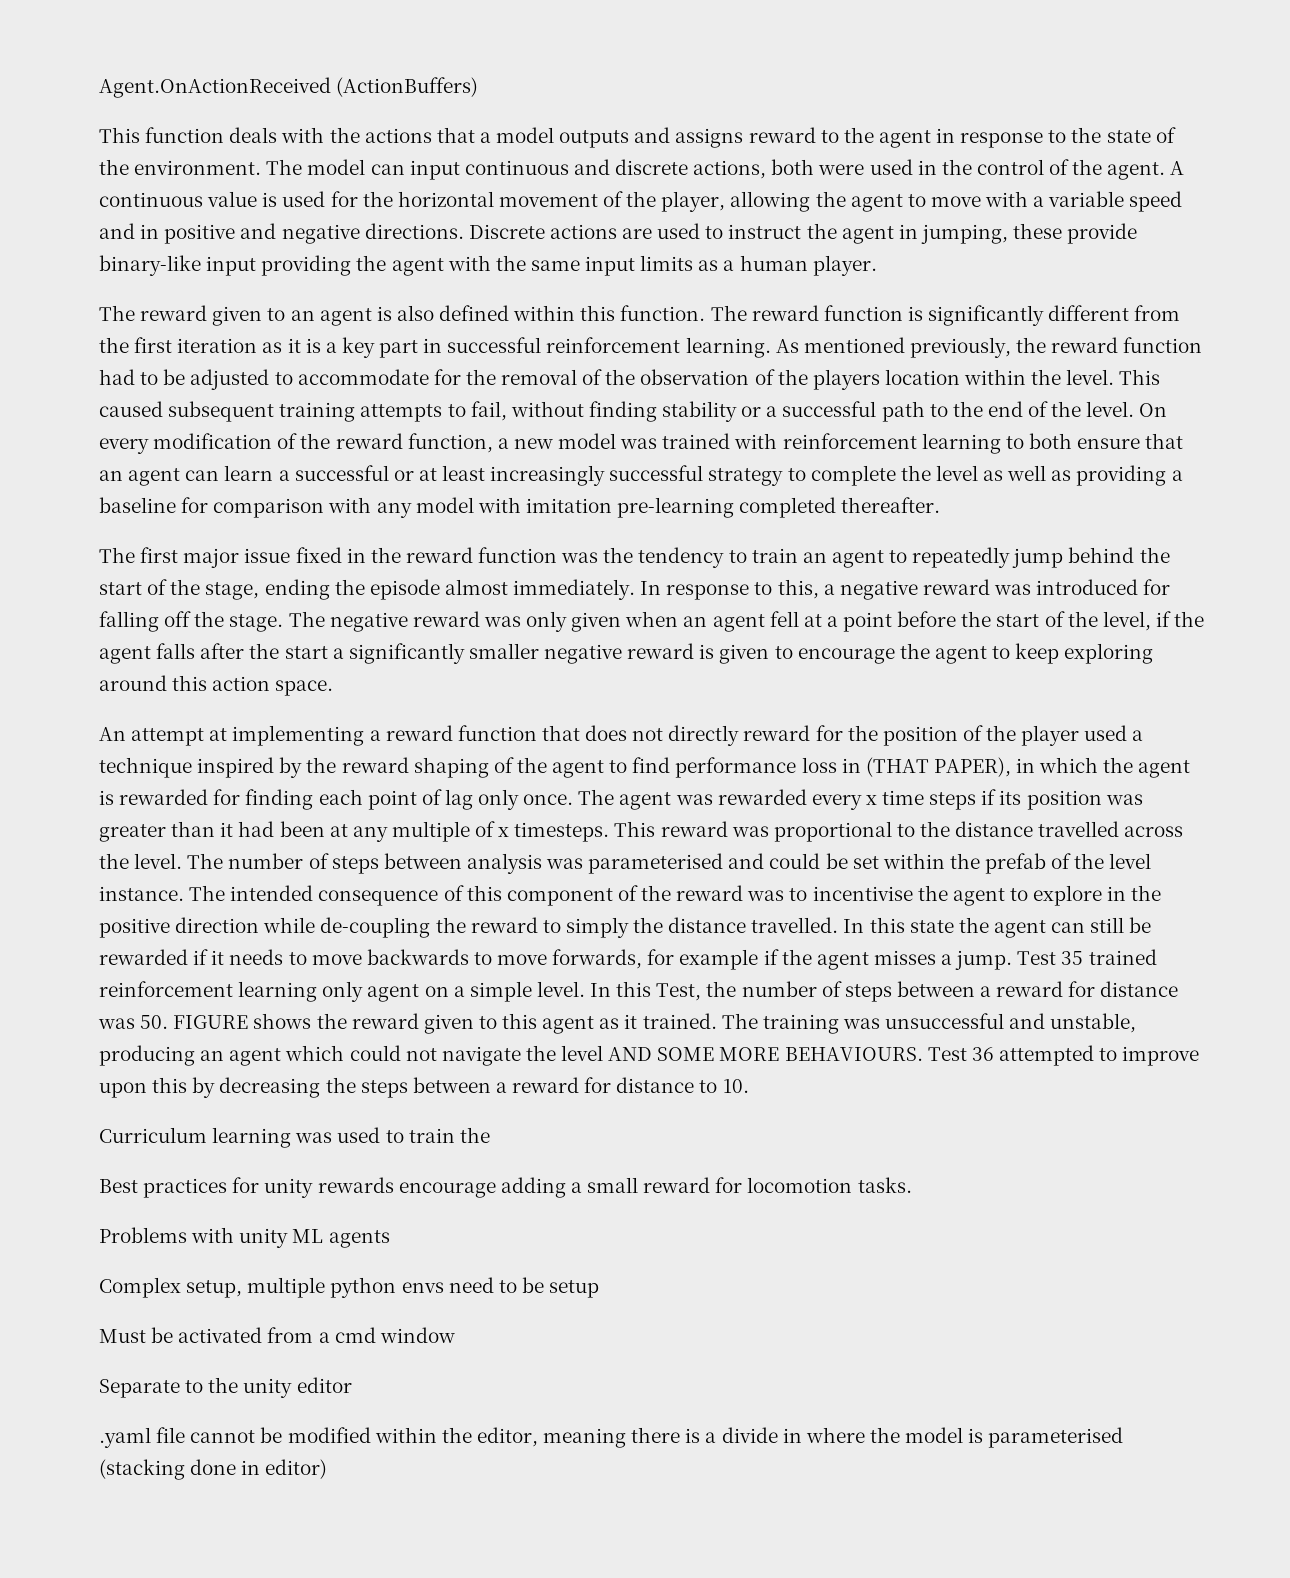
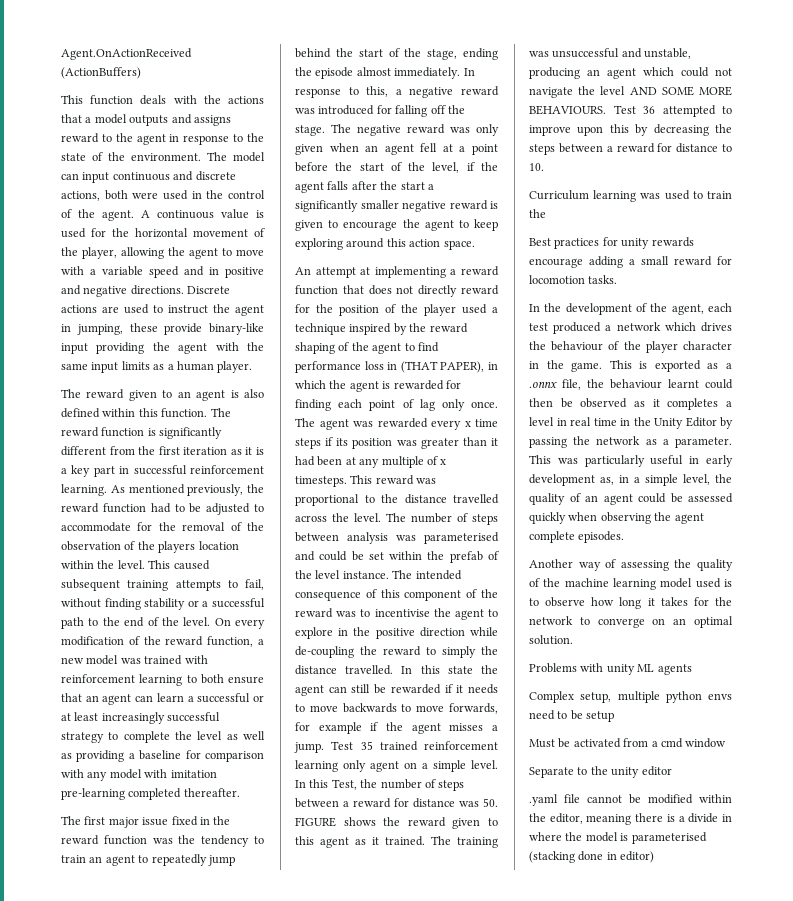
+ In the development of the agent, each test produced a network which drives the behaviour of the player character in the game. This is exported as a .onnx file, the behaviour learnt could then be observed as it completes a level in real time in the Unity Editor by passing the network as a parameter. This was particularly useful in early development as, in a simple level, the quality of an agent could be assessed quickly when observing the agent complete episodes.
+ Another way of assessing the quality of the machine learning model used is to observe how long it takes for the network to converge on an optimal solution.

